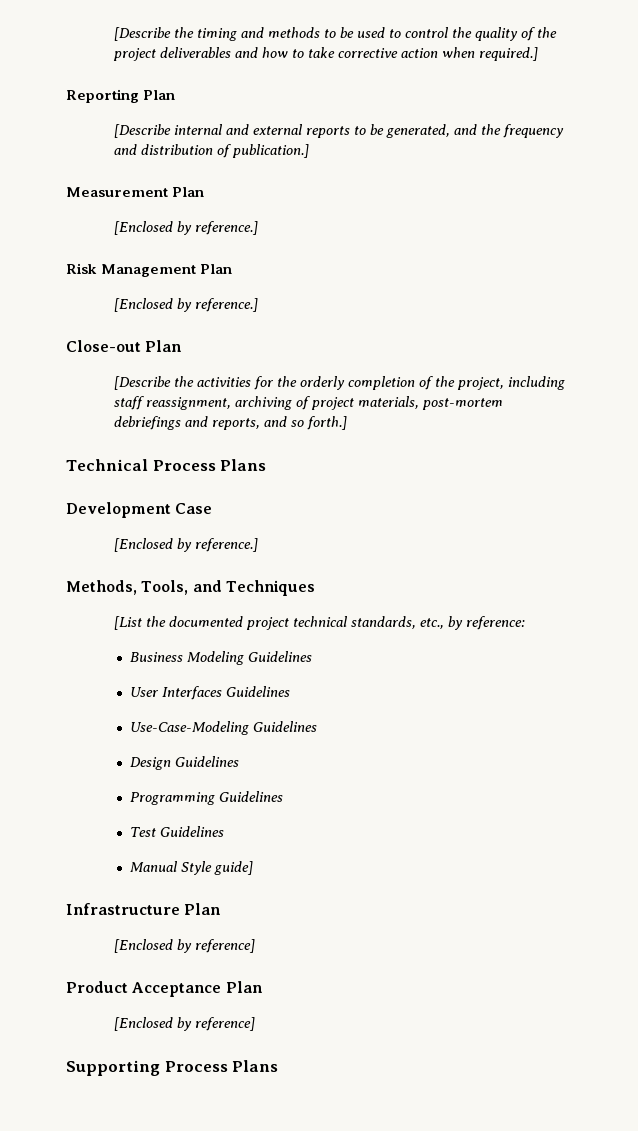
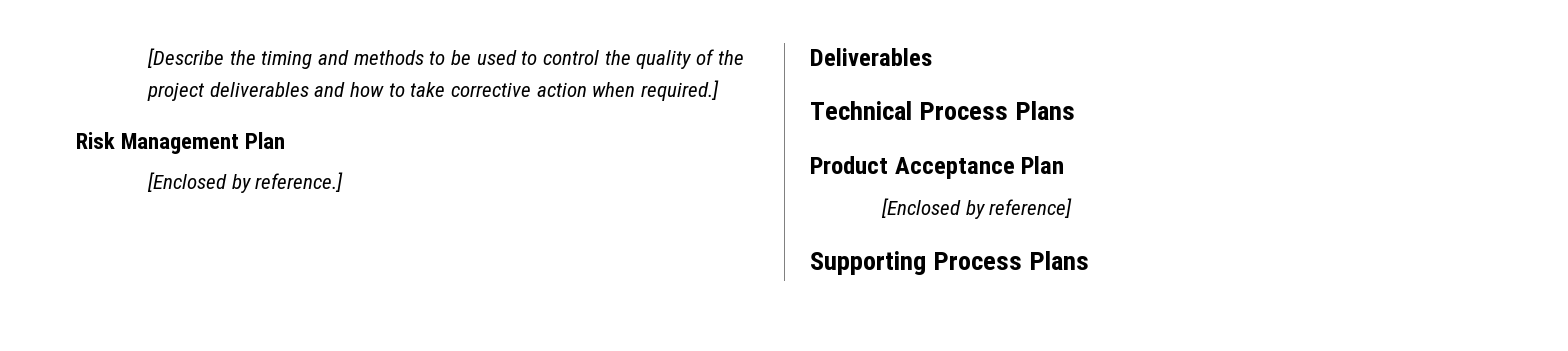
- Reporting Plan
- [Describe internal and external reports to be generated, and the frequency and distribution of publication.]
- Measurement Plan
- [Enclosed by reference.]
- Close-out Plan
- [Describe the activities for the orderly completion of the project, including staff reassignment, archiving of project materials, post-mortem debriefings and reports, and so forth.]
+ Deliverables
  Technical Process Plans
- Development Case
- [Enclosed by reference.]
- Methods, Tools, and Techniques
- [List the documented project technical standards, etc., by reference:
- Business Modeling Guidelines
- User Interfaces Guidelines
- Use-Case-Modeling Guidelines
- Design Guidelines
- Programming Guidelines
- Test Guidelines
- Manual Style guide]
- Infrastructure Plan
- [Enclosed by reference]

